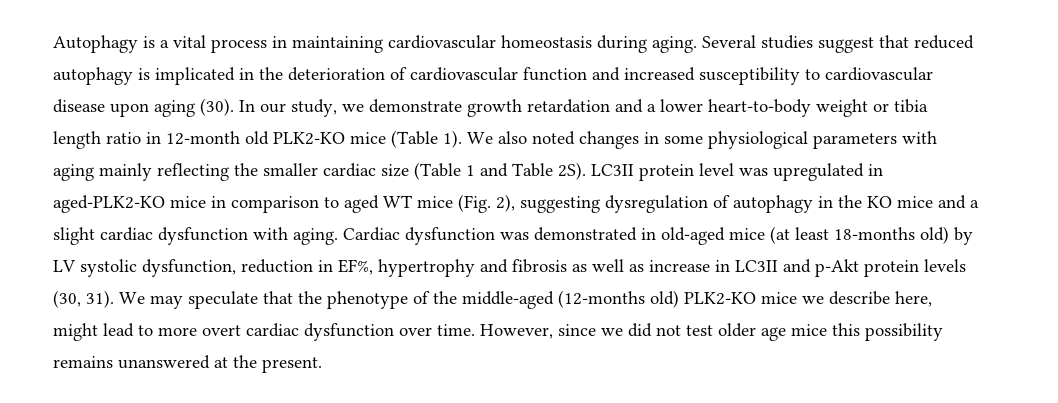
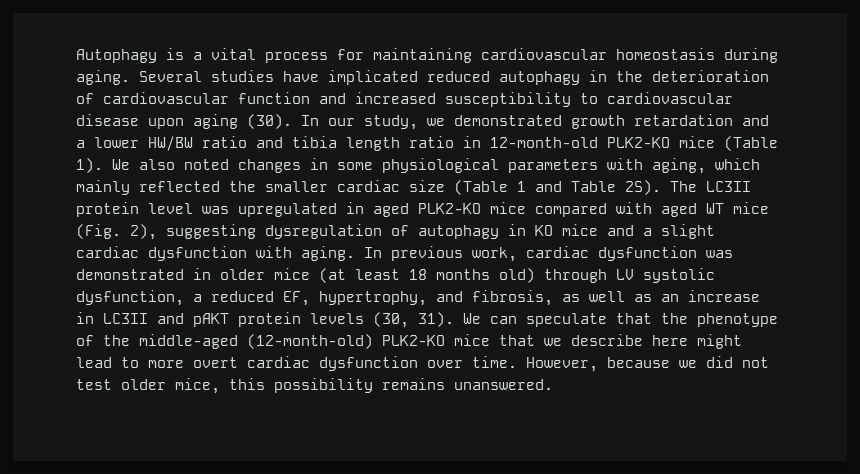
- Autophagy is a vital process in maintaining cardiovascular homeostasis during aging.
+ Autophagy is a vital process for maintaining cardiovascular homeostasis during aging.
- Several studies suggest that reduced autophagy is implicated in the deterioration of cardiovascular function and increased susceptibility to cardiovascular disease upon aging (30).
+ Several studies have implicated reduced autophagy in the deterioration of cardiovascular function and increased susceptibility to cardiovascular disease upon aging (30).
- In our study, we demonstrate growth retardation and a lower heart-to-body weight or tibia length ratio in 12-month old PLK2-KO mice (Table 1).
+ In our study, we demonstrated growth retardation and a lower HW/BW ratio and tibia length ratio in 12-month-old PLK2-KO mice (Table 1).
- We also noted changes in some physiological parameters with aging mainly reflecting the smaller cardiac size (Table 1 and Table 2S).
+ We also noted changes in some physiological parameters with aging, which mainly reflected the smaller cardiac size (Table 1 and Table 2S).
- LC3II protein level was upregulated in aged-PLK2-KO mice in comparison to aged WT mice (Fig. 2), suggesting dysregulation of autophagy in the KO mice and a slight cardiac dysfunction with aging.
+ The LC3II protein level was upregulated in aged PLK2-KO mice compared with aged WT mice (Fig. 2), suggesting dysregulation of autophagy in KO mice and a slight cardiac dysfunction with aging.
- Cardiac dysfunction was demonstrated in old-aged mice (at least 18-months old) by LV systolic dysfunction, reduction in EF%, hypertrophy and fibrosis as well as increase in LC3II and p-Akt protein levels (30, 31).
+ In previous work, cardiac dysfunction was demonstrated in older mice (at least 18 months old) through LV systolic dysfunction, a reduced EF, hypertrophy, and fibrosis, as well as an increase in LC3II and pAKT protein levels (30, 31).
- We may speculate that the phenotype of the middle-aged (12-months old) PLK2-KO mice we describe here, might lead to more overt cardiac dysfunction over time.
+ We can speculate that the phenotype of the middle-aged (12-month-old) PLK2-KO mice that we describe here might lead to more overt cardiac dysfunction over time.
- However, since we did not test older age mice this possibility remains unanswered at the present.
+ However, because we did not test older mice, this possibility remains unanswered.

